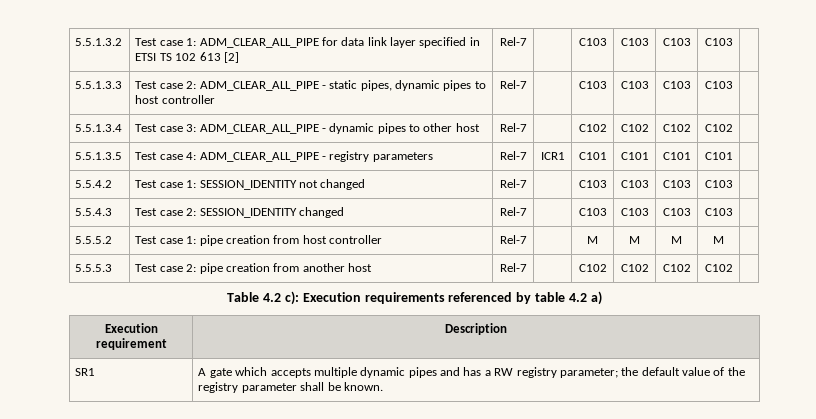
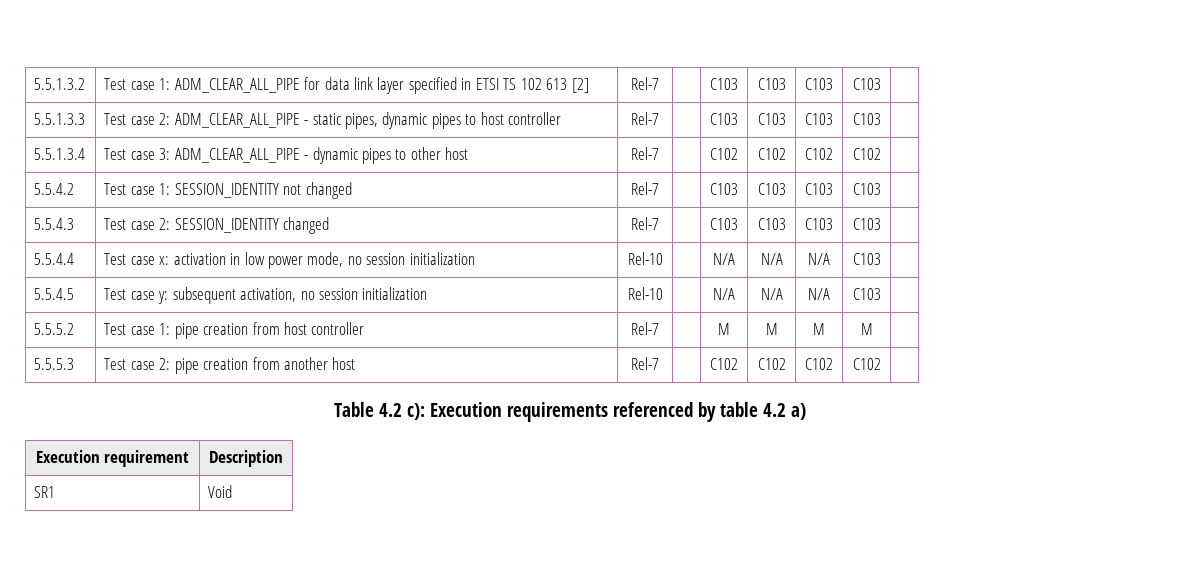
- 5.5.1.3.5 | Test case 4: ADM_CLEAR_ALL_PIPE - registry parameters | Rel-7 | ICR1 | C101 | C101 | C101 | C101 |
+ 5.5.4.4 | Test case x: activation in low power mode, no session initialization | Rel-10 | | N/A | N/A | N/A | C103 |
+ 5.5.4.5 | Test case y: subsequent activation, no session initialization | Rel-10 | | N/A | N/A | N/A | C103 |
- SR1 | A gate which accepts multiple dynamic pipes and has a RW registry parameter; the default value of the registry parameter shall be known.
+ SR1 | Void

